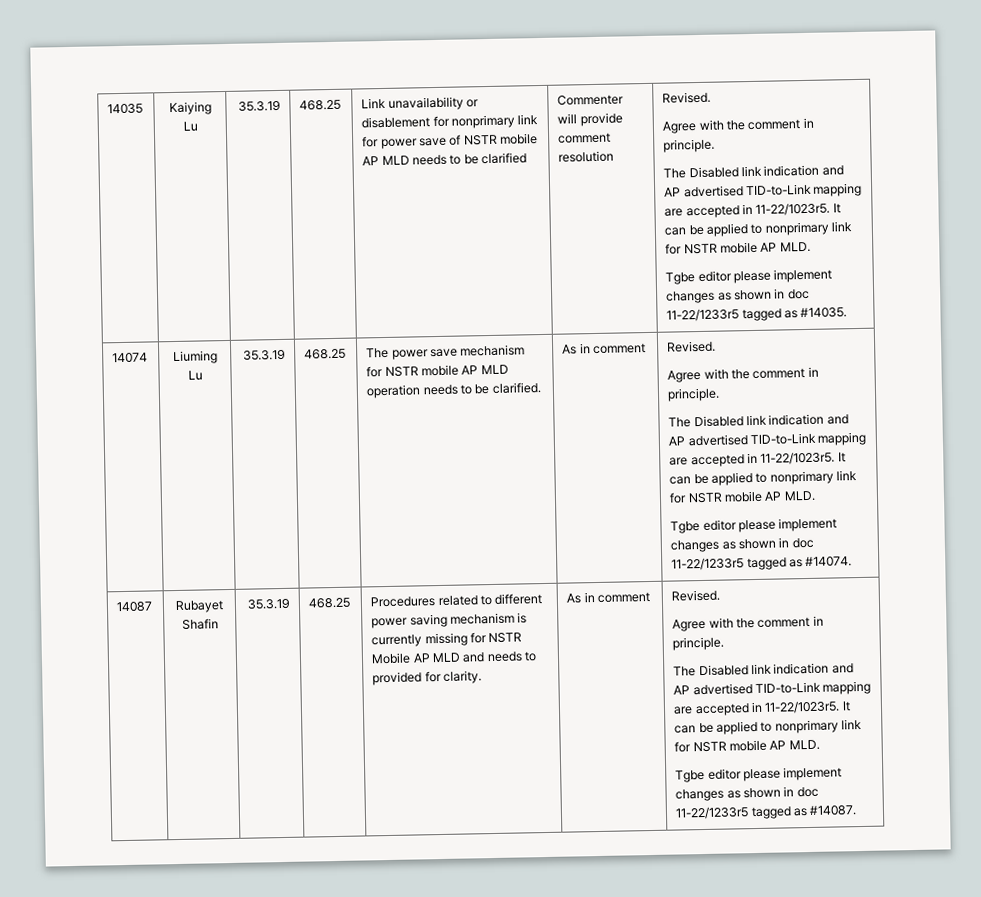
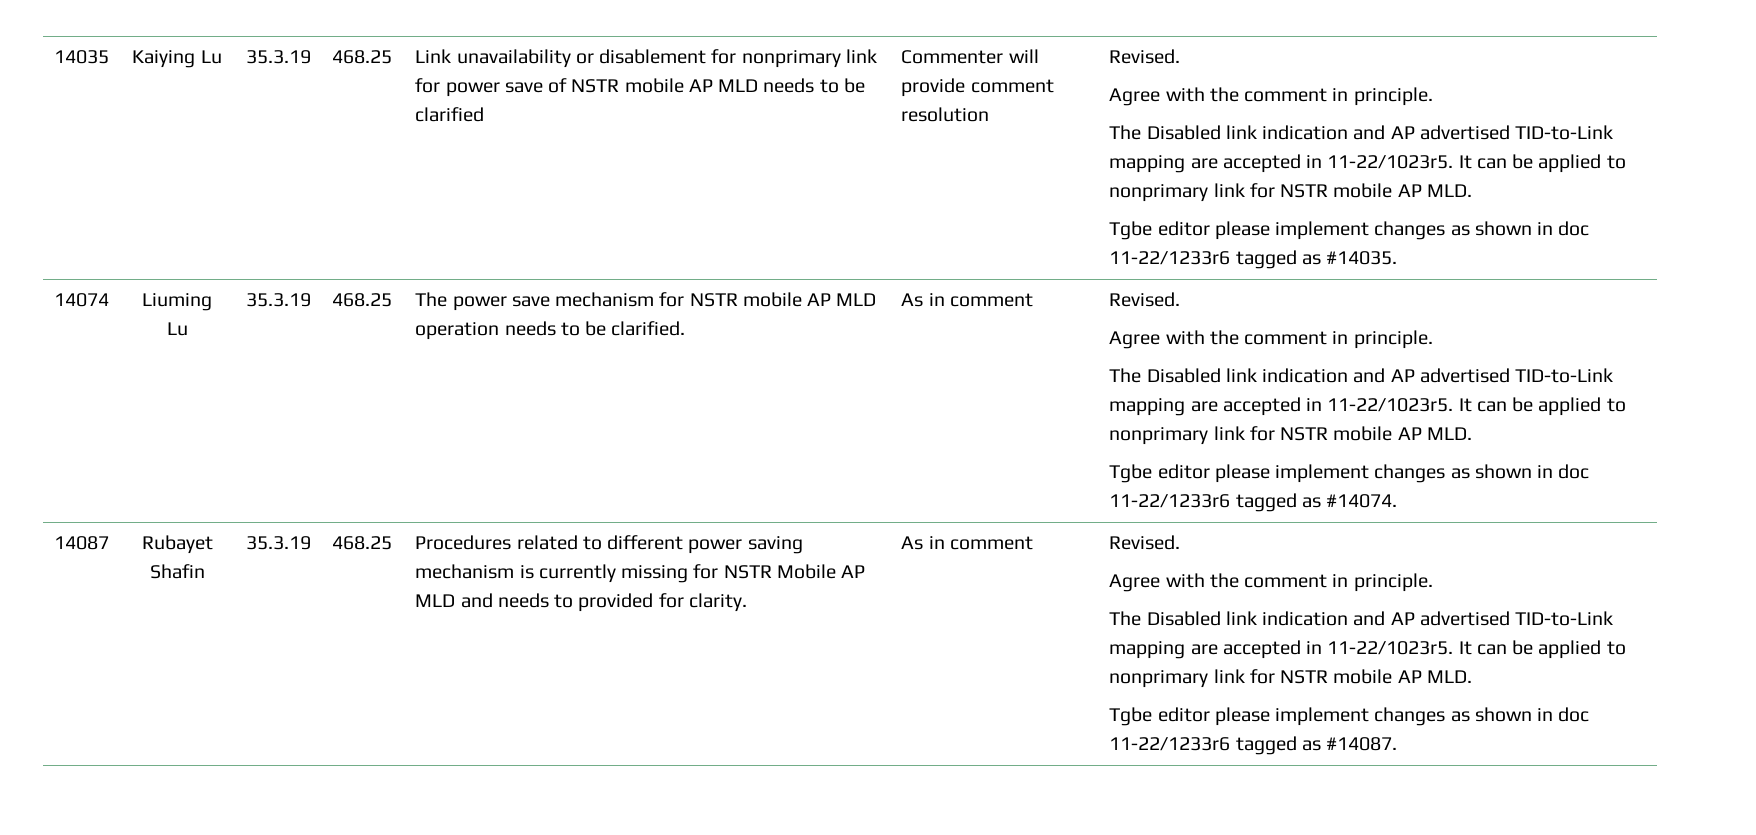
- Tgbe editor please implement changes as shown in doc 11-22/1233r5 tagged as #14035.
+ Tgbe editor please implement changes as shown in doc 11-22/1233r6 tagged as #14035.
- Tgbe editor please implement changes as shown in doc 11-22/1233r5 tagged as #14074.
+ Tgbe editor please implement changes as shown in doc 11-22/1233r6 tagged as #14074.
- Tgbe editor please implement changes as shown in doc 11-22/1233r5 tagged as #14087.
+ Tgbe editor please implement changes as shown in doc 11-22/1233r6 tagged as #14087.

